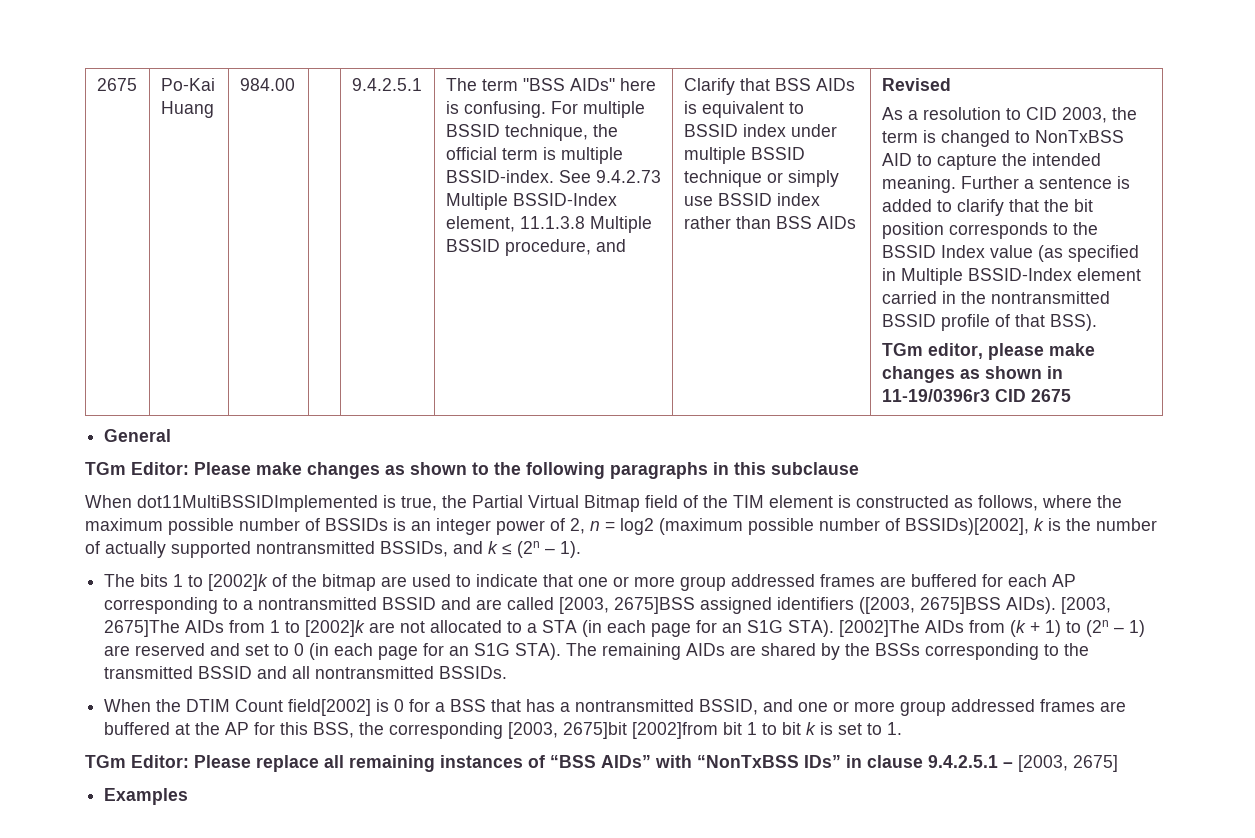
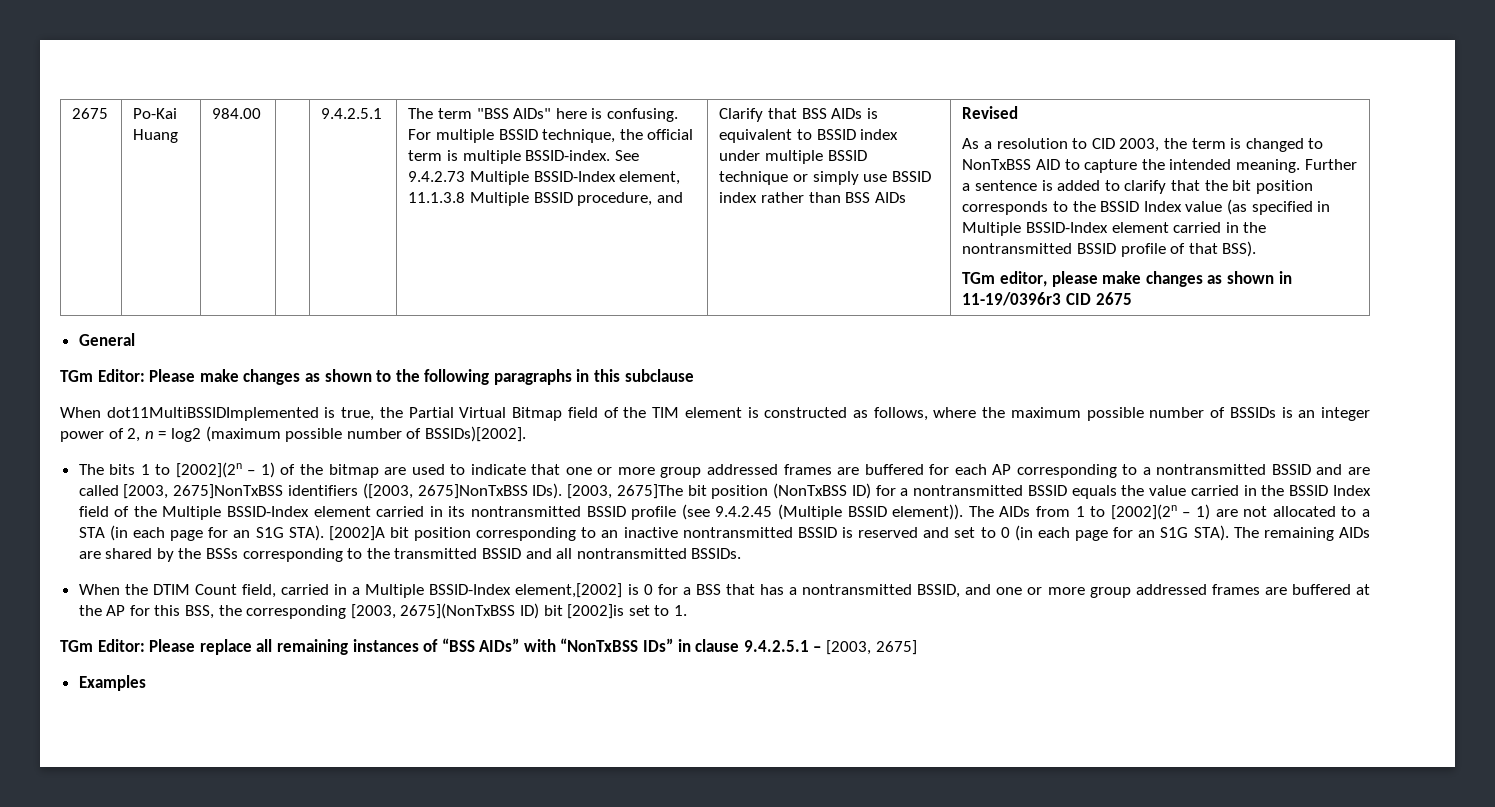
- When dot11MultiBSSIDImplemented is true, the Partial Virtual Bitmap field of the TIM element is constructed as follows, where the maximum possible number of BSSIDs is an integer power of 2, n = log2 (maximum possible number of BSSIDs)[2002], k is the number of actually supported nontransmitted BSSIDs, and k ≤ (2n – 1).
+ When dot11MultiBSSIDImplemented is true, the Partial Virtual Bitmap field of the TIM element is constructed as follows, where the maximum possible number of BSSIDs is an integer power of 2, n = log2 (maximum possible number of BSSIDs)[2002].
- The bits 1 to [2002]k of the bitmap are used to indicate that one or more group addressed frames are buffered for each AP corresponding to a nontransmitted BSSID and are called [2003, 2675]BSS assigned identifiers ([2003, 2675]BSS AIDs). [2003, 2675]The AIDs from 1 to [2002]k are not allocated to a STA (in each page for an S1G STA).
+ The bits 1 to [2002](2n – 1) of the bitmap are used to indicate that one or more group addressed frames are buffered for each AP corresponding to a nontransmitted BSSID and are called [2003, 2675]NonTxBSS identifiers ([2003, 2675]NonTxBSS IDs). [2003, 2675]The bit position (NonTxBSS ID) for a nontransmitted BSSID equals the value carried in the BSSID Index field of the Multiple BSSID-Index element carried in its nontransmitted BSSID profile (see 9.4.2.45 (Multiple BSSID element)). The AIDs from 1 to [2002](2n – 1) are not allocated to a STA (in each page for an S1G STA).
- [2002]The AIDs from (k + 1) to (2n – 1) are reserved and set to 0 (in each page for an S1G STA).
+ [2002]A bit position corresponding to an inactive nontransmitted BSSID is reserved and set to 0 (in each page for an S1G STA).
- When the DTIM Count field[2002] is 0 for a BSS that has a nontransmitted BSSID, and one or more group addressed frames are buffered at the AP for this BSS, the corresponding [2003, 2675]bit [2002]from bit 1 to bit k is set to 1.
+ When the DTIM Count field, carried in a Multiple BSSID-Index element,[2002] is 0 for a BSS that has a nontransmitted BSSID, and one or more group addressed frames are buffered at the AP for this BSS, the corresponding [2003, 2675](NonTxBSS ID) bit [2002]is set to 1.

